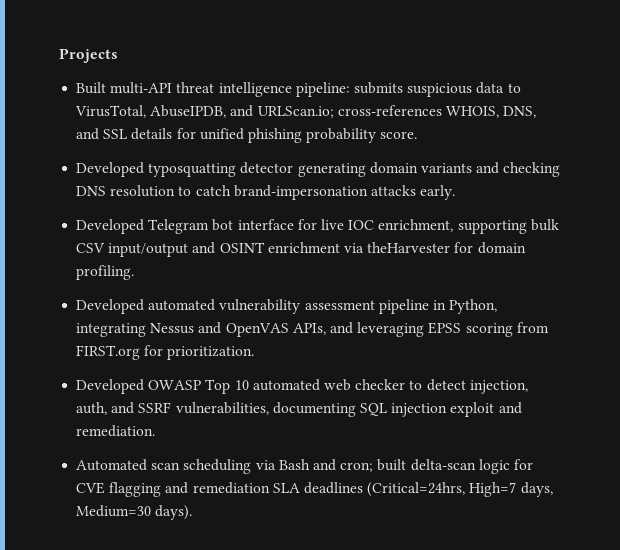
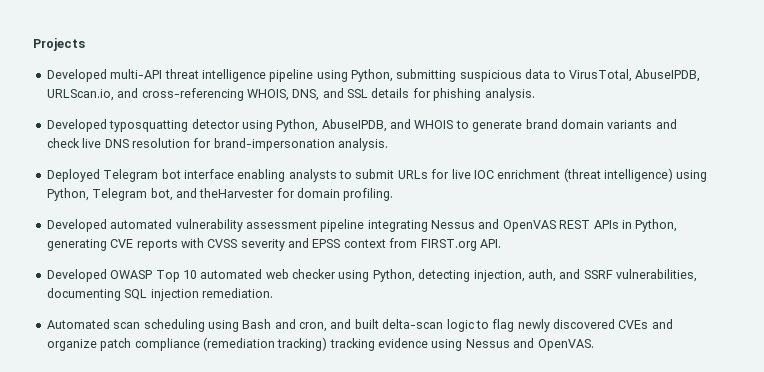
- Built multi-API threat intelligence pipeline: submits suspicious data to VirusTotal, AbuseIPDB, and URLScan.io; cross-references WHOIS, DNS, and SSL details for unified phishing probability score.
+ Developed multi-API threat intelligence pipeline using Python, submitting suspicious data to VirusTotal, AbuseIPDB, URLScan.io, and cross-referencing WHOIS, DNS, and SSL details for phishing analysis.
- Developed typosquatting detector generating domain variants and checking DNS resolution to catch brand-impersonation attacks early.
- Developed Telegram bot interface for live IOC enrichment, supporting bulk CSV input/output and OSINT enrichment via theHarvester for domain profiling.
+ Developed typosquatting detector using Python, AbuseIPDB, and WHOIS to generate brand domain variants and check live DNS resolution for brand-impersonation analysis.
+ Deployed Telegram bot interface enabling analysts to submit URLs for live IOC enrichment (threat intelligence) using Python, Telegram bot, and theHarvester for domain profiling.
- Developed automated vulnerability assessment pipeline in Python, integrating Nessus and OpenVAS APIs, and leveraging EPSS scoring from FIRST.org for prioritization.
+ Developed automated vulnerability assessment pipeline integrating Nessus and OpenVAS REST APIs in Python, generating CVE reports with CVSS severity and EPSS context from FIRST.org API.
- Developed OWASP Top 10 automated web checker to detect injection, auth, and SSRF vulnerabilities, documenting SQL injection exploit and remediation.
+ Developed OWASP Top 10 automated web checker using Python, detecting injection, auth, and SSRF vulnerabilities, documenting SQL injection remediation.
- Automated scan scheduling via Bash and cron; built delta-scan logic for CVE flagging and remediation SLA deadlines (Critical=24hrs, High=7 days, Medium=30 days).
+ Automated scan scheduling using Bash and cron, and built delta-scan logic to flag newly discovered CVEs and organize patch compliance (remediation tracking) tracking evidence using Nessus and OpenVAS.

